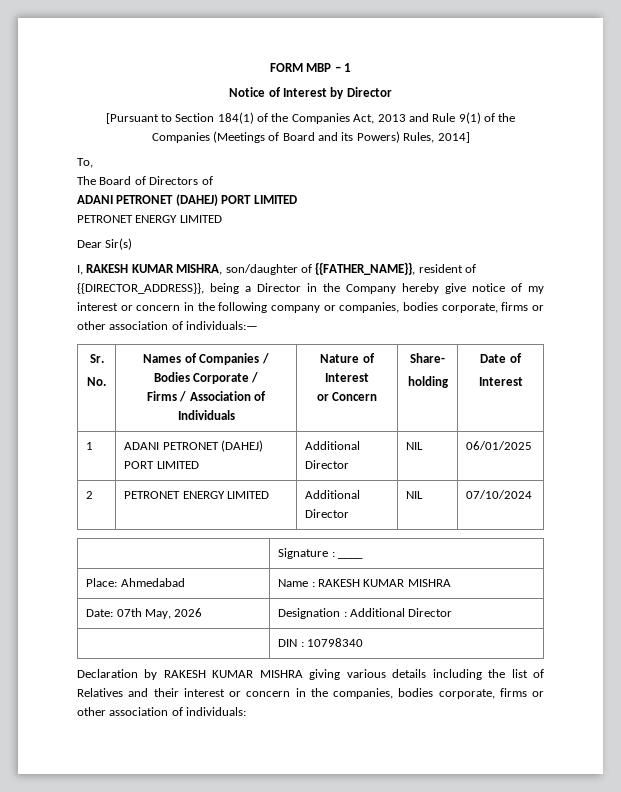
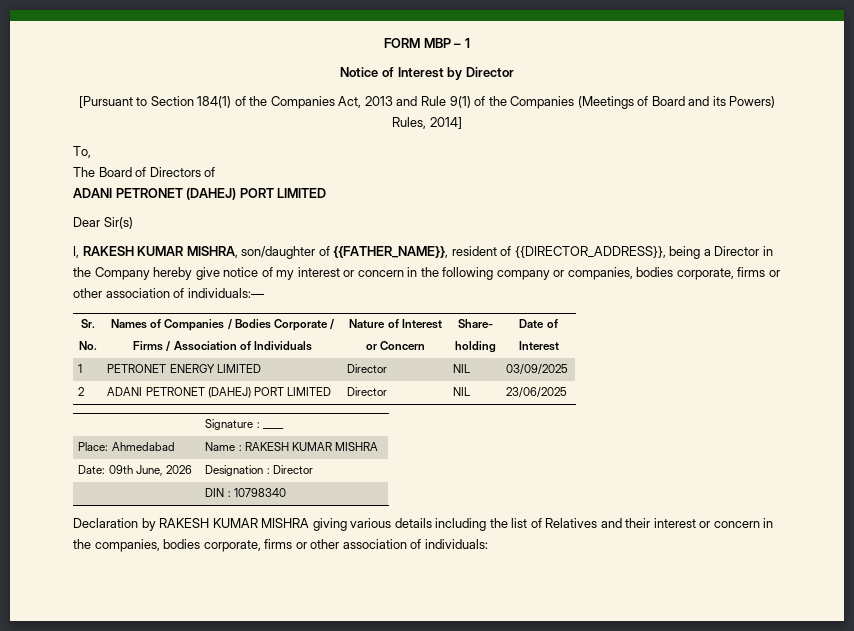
  The Board of Directors of
  ADANI PETRONET (DAHEJ) PORT LIMITED
- PETRONET ENERGY LIMITED
- 1 | ADANI PETRONET (DAHEJ) PORT LIMITED | Additional Director | NIL | 06/01/2025
- 2 | PETRONET ENERGY LIMITED | Additional Director | NIL | 07/10/2024
+ 1 | PETRONET ENERGY LIMITED | Director | NIL | 03/09/2025
+ 2 | ADANI PETRONET (DAHEJ) PORT LIMITED | Director | NIL | 23/06/2025
- Date: 07th May, 2026 | Designation : Additional Director
+ Date: 09th June, 2026 | Designation : Director

